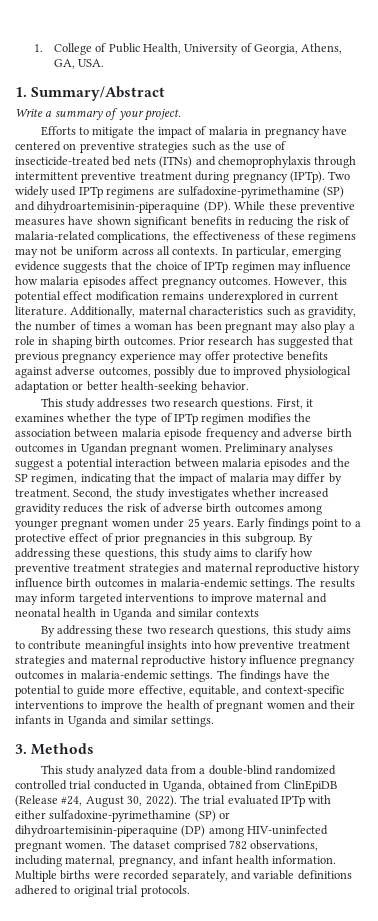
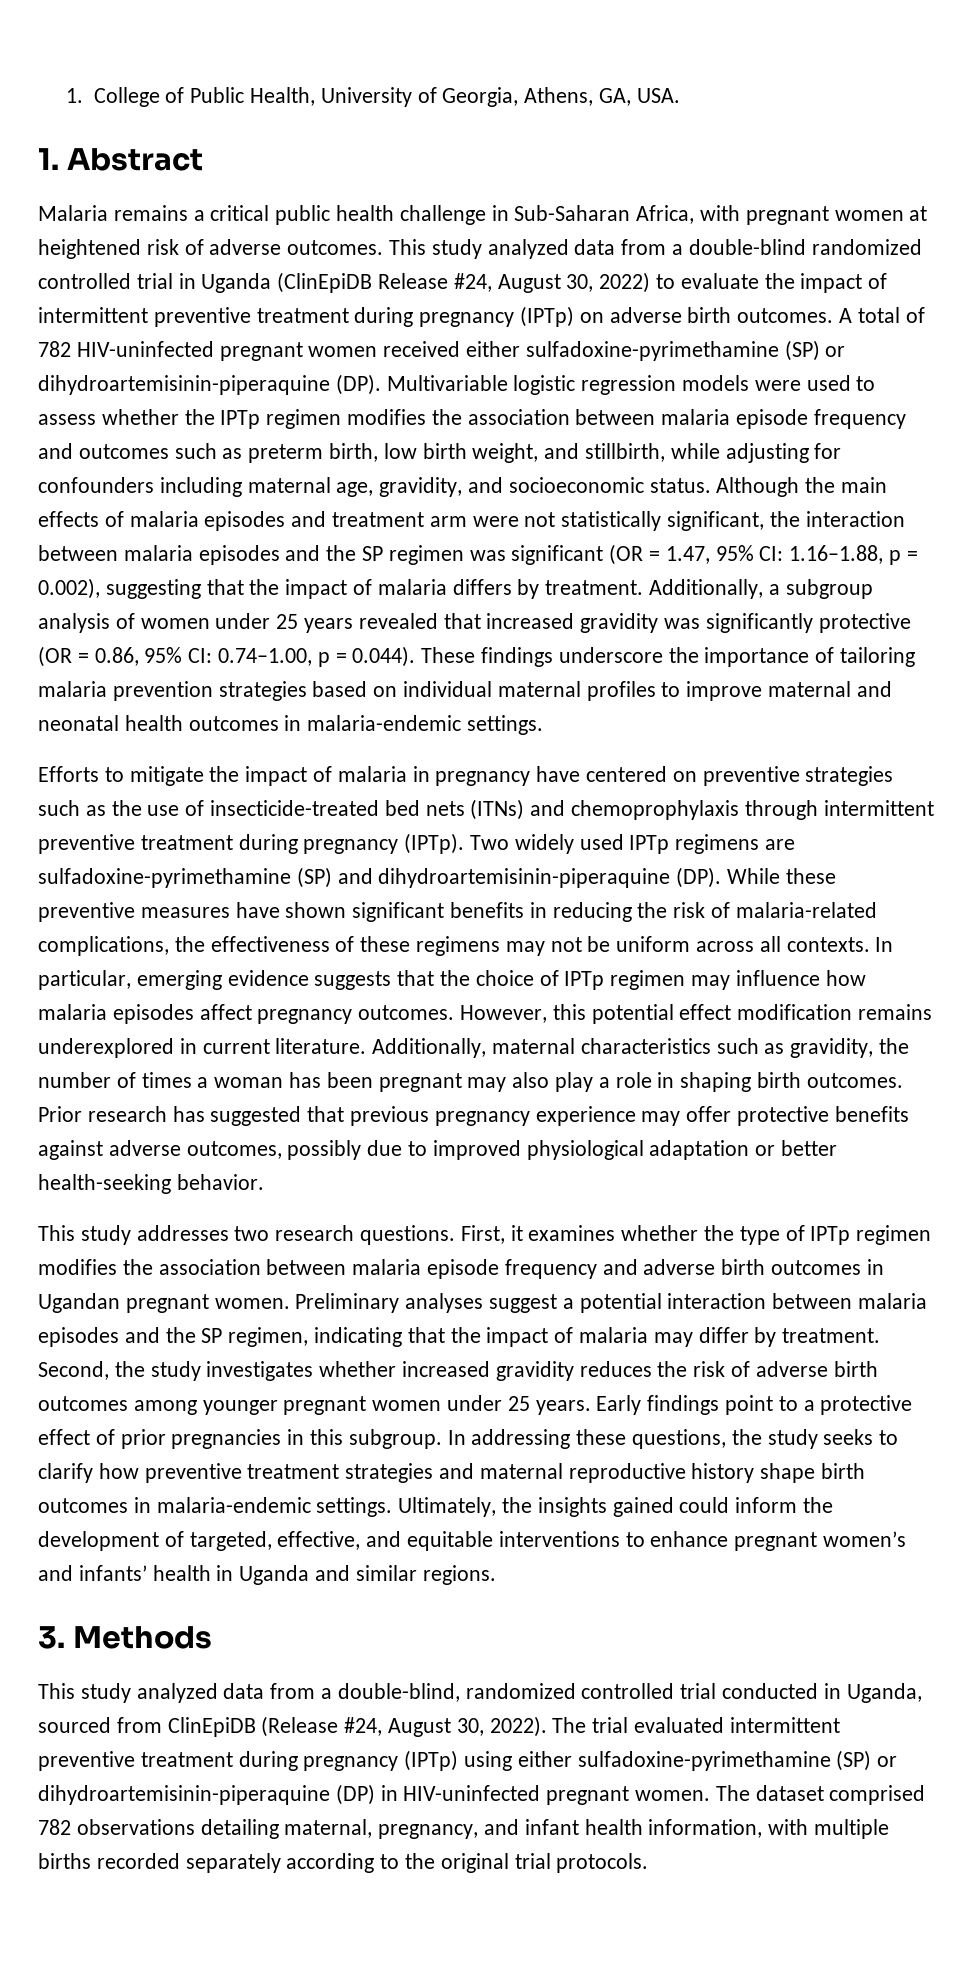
- 1. Summary/Abstract
- Write a summary of your project.
+ 1. Abstract
+ Malaria remains a critical public health challenge in Sub-Saharan Africa, with pregnant women at heightened risk of adverse outcomes. This study analyzed data from a double-blind randomized controlled trial in Uganda (ClinEpiDB Release #24, August 30, 2022) to evaluate the impact of intermittent preventive treatment during pregnancy (IPTp) on adverse birth outcomes. A total of 782 HIV-uninfected pregnant women received either sulfadoxine-pyrimethamine (SP) or dihydroartemisinin-piperaquine (DP). Multivariable logistic regression models were used to assess whether the IPTp regimen modifies the association between malaria episode frequency and outcomes such as preterm birth, low birth weight, and stillbirth, while adjusting for confounders including maternal age, gravidity, and socioeconomic status. Although the main effects of malaria episodes and treatment arm were not statistically significant, the interaction between malaria episodes and the SP regimen was significant (OR = 1.47, 95% CI: 1.16–1.88, p = 0.002), suggesting that the impact of malaria differs by treatment. Additionally, a subgroup analysis of women under 25 years revealed that increased gravidity was significantly protective (OR = 0.86, 95% CI: 0.74–1.00, p = 0.044). These findings underscore the importance of tailoring malaria prevention strategies based on individual maternal profiles to improve maternal and neonatal health outcomes in malaria-endemic settings.
- By addressing these questions, this study aims to clarify how preventive treatment strategies and maternal reproductive history influence birth outcomes in malaria-endemic settings.
+ In addressing these questions, the study seeks to clarify how preventive treatment strategies and maternal reproductive history shape birth outcomes in malaria-endemic settings.
- The results may inform targeted interventions to improve maternal and neonatal health in Uganda and similar contexts
- By addressing these two research questions, this study aims to contribute meaningful insights into how preventive treatment strategies and maternal reproductive history influence pregnancy outcomes in malaria-endemic settings. The findings have the potential to guide more effective, equitable, and context-specific interventions to improve the health of pregnant women and their infants in Uganda and similar settings.
+ Ultimately, the insights gained could inform the development of targeted, effective, and equitable interventions to enhance pregnant women’s and infants’ health in Uganda and similar regions.
- This study analyzed data from a double-blind randomized controlled trial conducted in Uganda, obtained from ClinEpiDB (Release #24, August 30, 2022).
+ This study analyzed data from a double-blind, randomized controlled trial conducted in Uganda, sourced from ClinEpiDB (Release #24, August 30, 2022).
- The trial evaluated IPTp with either sulfadoxine-pyrimethamine (SP) or dihydroartemisinin-piperaquine (DP) among HIV-uninfected pregnant women.
+ The trial evaluated intermittent preventive treatment during pregnancy (IPTp) using either sulfadoxine-pyrimethamine (SP) or dihydroartemisinin-piperaquine (DP) in HIV-uninfected pregnant women.
- The dataset comprised 782 observations, including maternal, pregnancy, and infant health information. Multiple births were recorded separately, and variable definitions adhered to original trial protocols.
+ The dataset comprised 782 observations detailing maternal, pregnancy, and infant health information, with multiple births recorded separately according to the original trial protocols.

